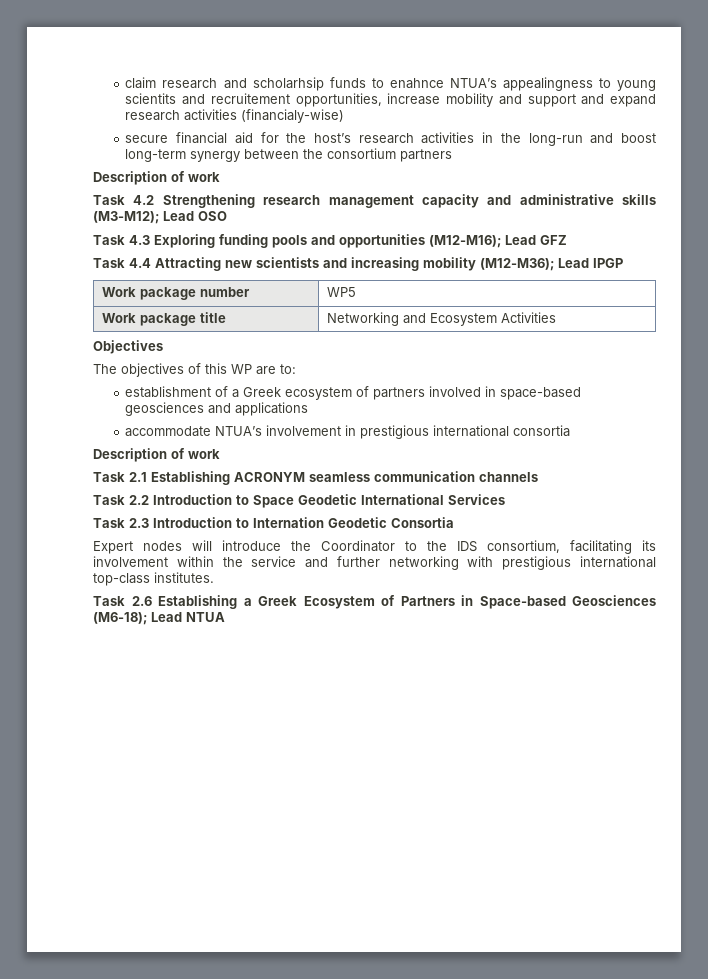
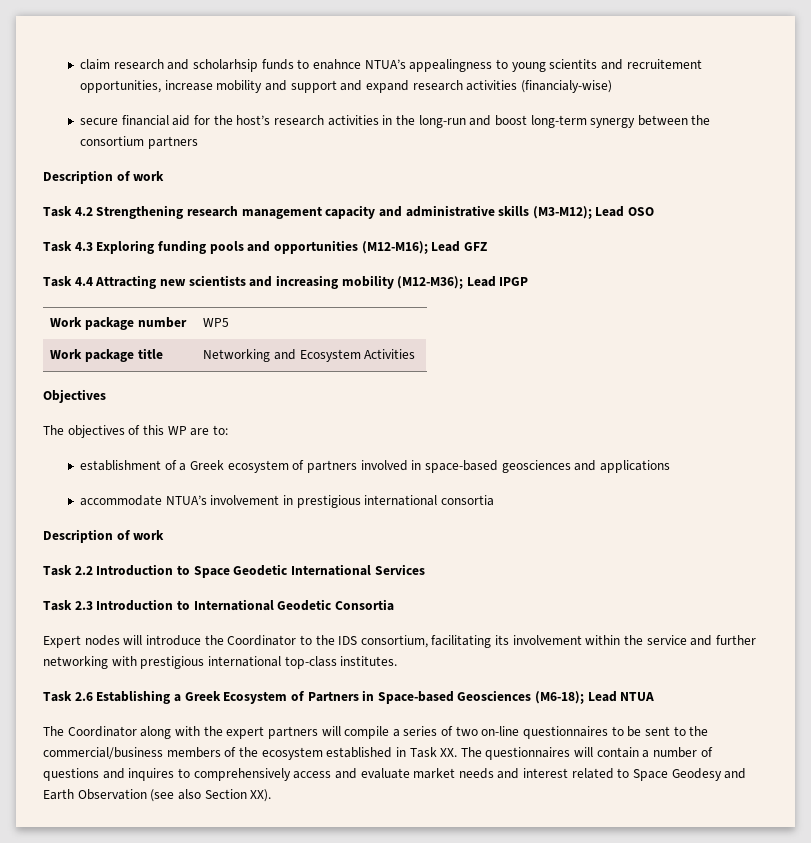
- Task 2.1 Establishing ACRONYM seamless communication channels
- Task 2.3 Introduction to Internation Geodetic Consortia
+ Task 2.3 Introduction to International Geodetic Consortia
+ The Coordinator along with the expert partners will compile a series of two on-line questionnaires to be sent to the commercial/business members of the ecosystem established in Task XX. The questionnaires will contain a number of questions and inquires to comprehensively access and evaluate market needs and interest related to Space Geodesy and Earth Observation (see also Section XX).

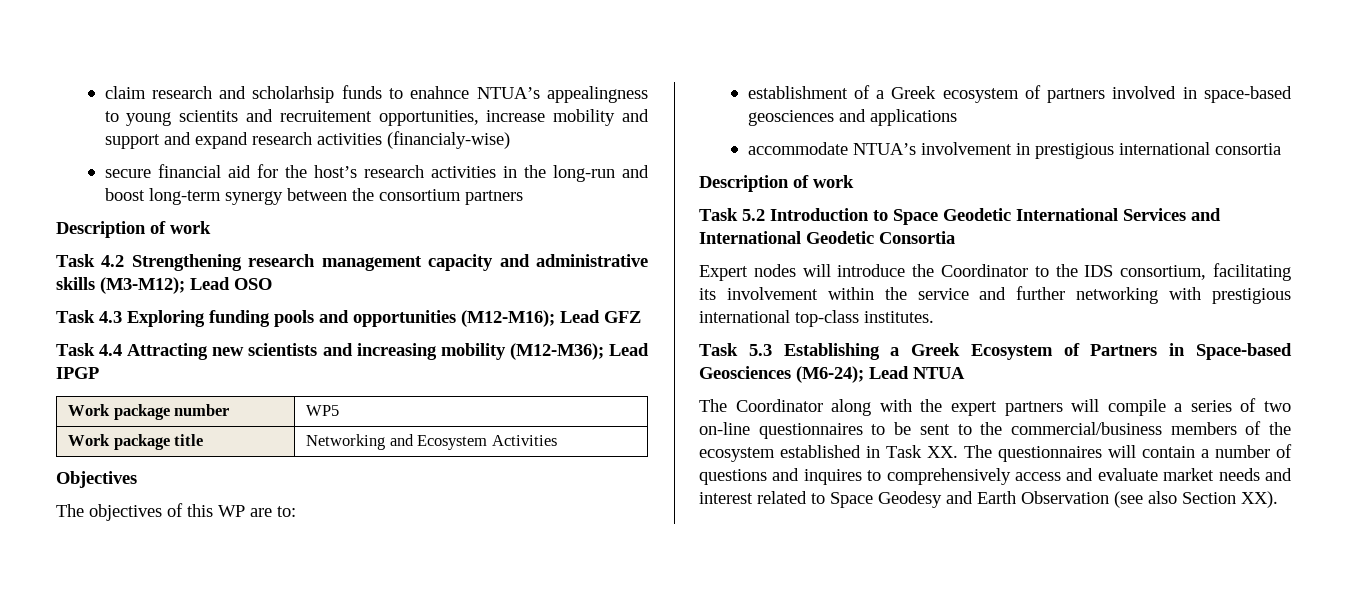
- Task 2.2 Introduction to Space Geodetic International Services
- Task 2.3 Introduction to International Geodetic Consortia
+ Task 5.2 Introduction to Space Geodetic International Services and International Geodetic Consortia
- Task 2.6 Establishing a Greek Ecosystem of Partners in Space-based Geosciences (M6-18); Lead NTUA
+ Task 5.3 Establishing a Greek Ecosystem of Partners in Space-based Geosciences (M6-24); Lead NTUA

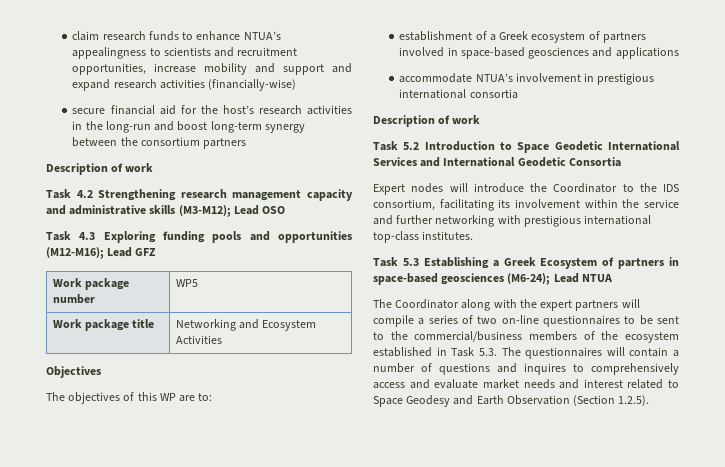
- claim research and scholarhsip funds to enahnce NTUA’s appealingness to young scientits and recruitement opportunities, increase mobility and support and expand research activities (financialy-wise)
+ claim research funds to enhance NTUA’s appealingness to scientists and recruitment opportunities, increase mobility and support and expand research activities (financially-wise)
- Task 4.4 Attracting new scientists and increasing mobility (M12-M36); Lead IPGP
- Task 5.3 Establishing a Greek Ecosystem of Partners in Space-based Geosciences (M6-24); Lead NTUA
+ Task 5.3 Establishing a Greek Ecosystem of partners in space-based geosciences (M6-24); Lead NTUA
- The Coordinator along with the expert partners will compile a series of two on-line questionnaires to be sent to the commercial/business members of the ecosystem established in Task XX. The questionnaires will contain a number of questions and inquires to comprehensively access and evaluate market needs and interest related to Space Geodesy and Earth Observation (see also Section XX).
+ The Coordinator along with the expert partners will compile a series of two on-line questionnaires to be sent to the commercial/business members of the ecosystem established in Task 5.3. The questionnaires will contain a number of questions and inquires to comprehensively access and evaluate market needs and interest related to Space Geodesy and Earth Observation (Section 1.2.5).

